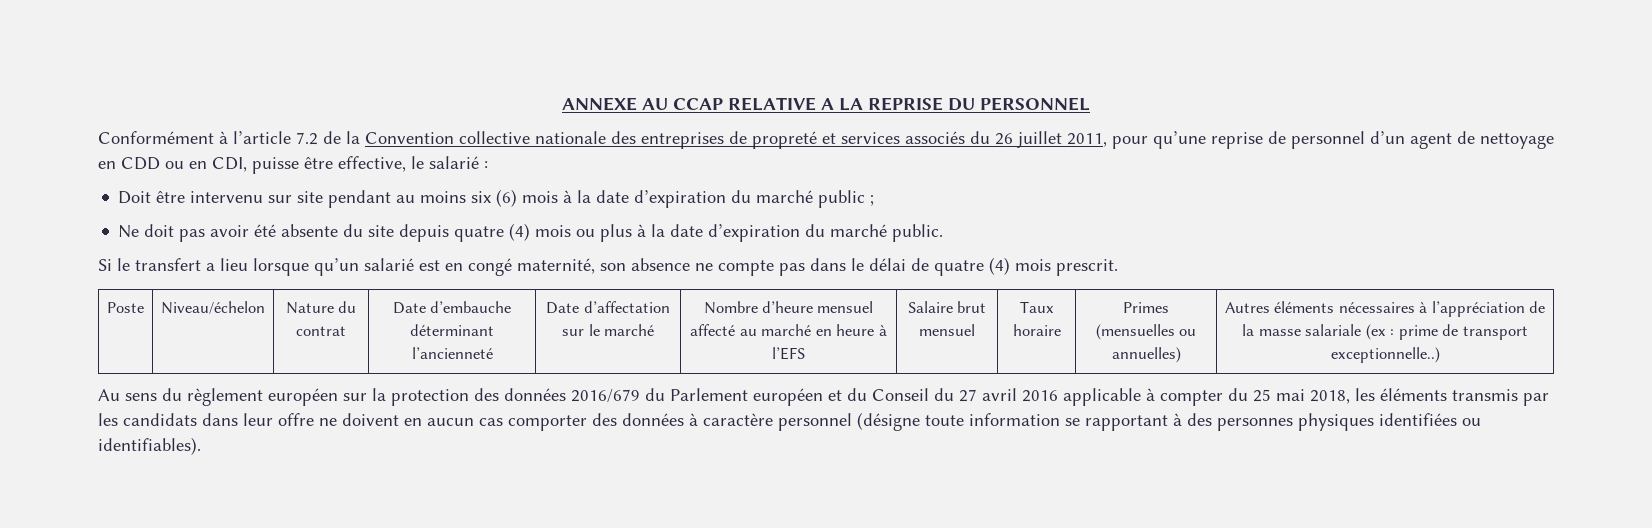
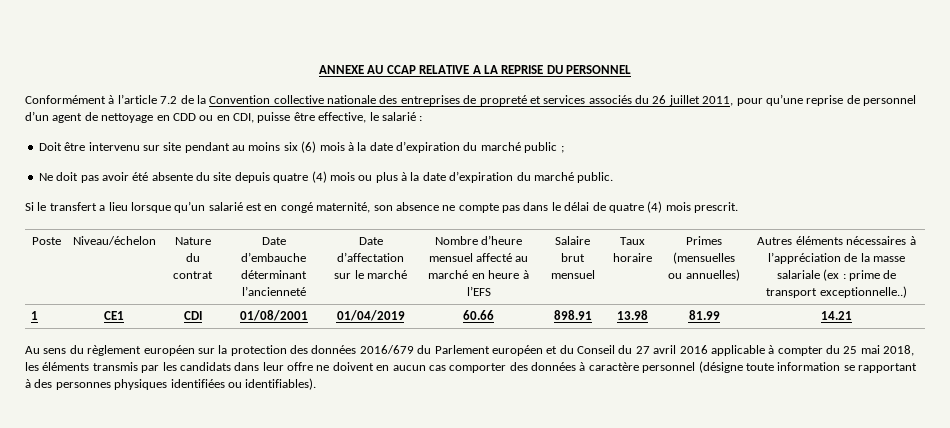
+ 1 | CE1 | CDI | 01/08/2001 | 01/04/2019 | 60.66 | 898.91 | 13.98 | 81.99 | 14.21

